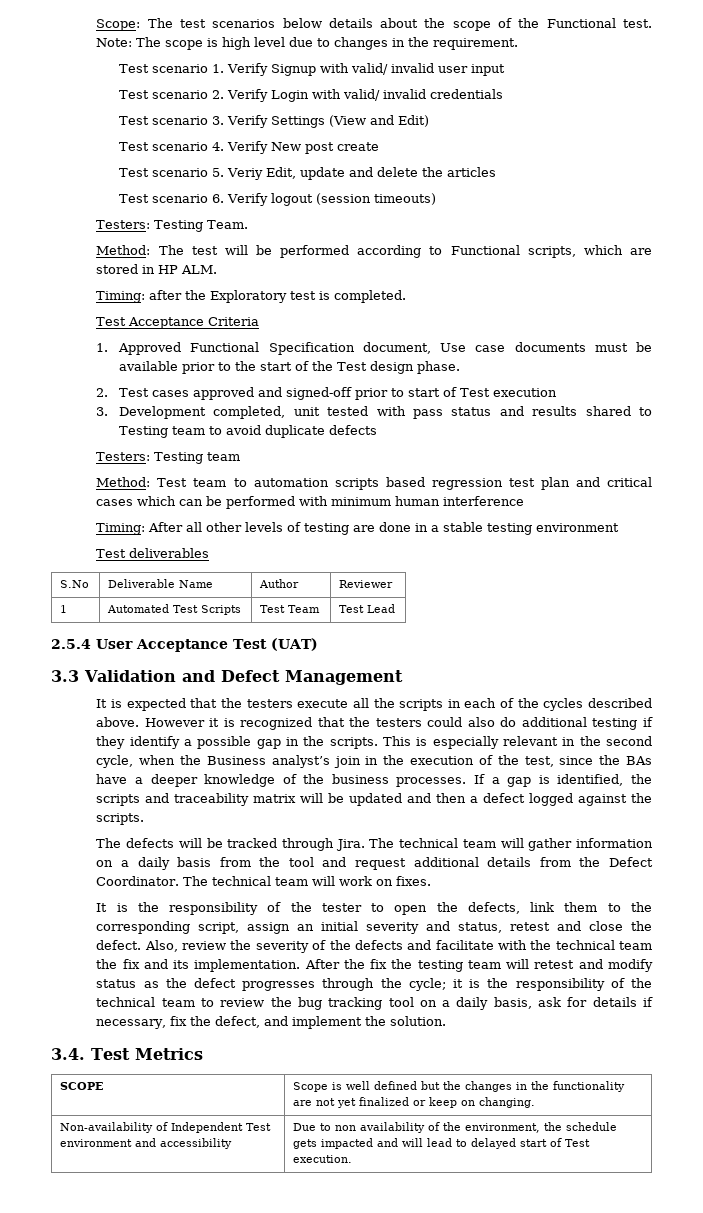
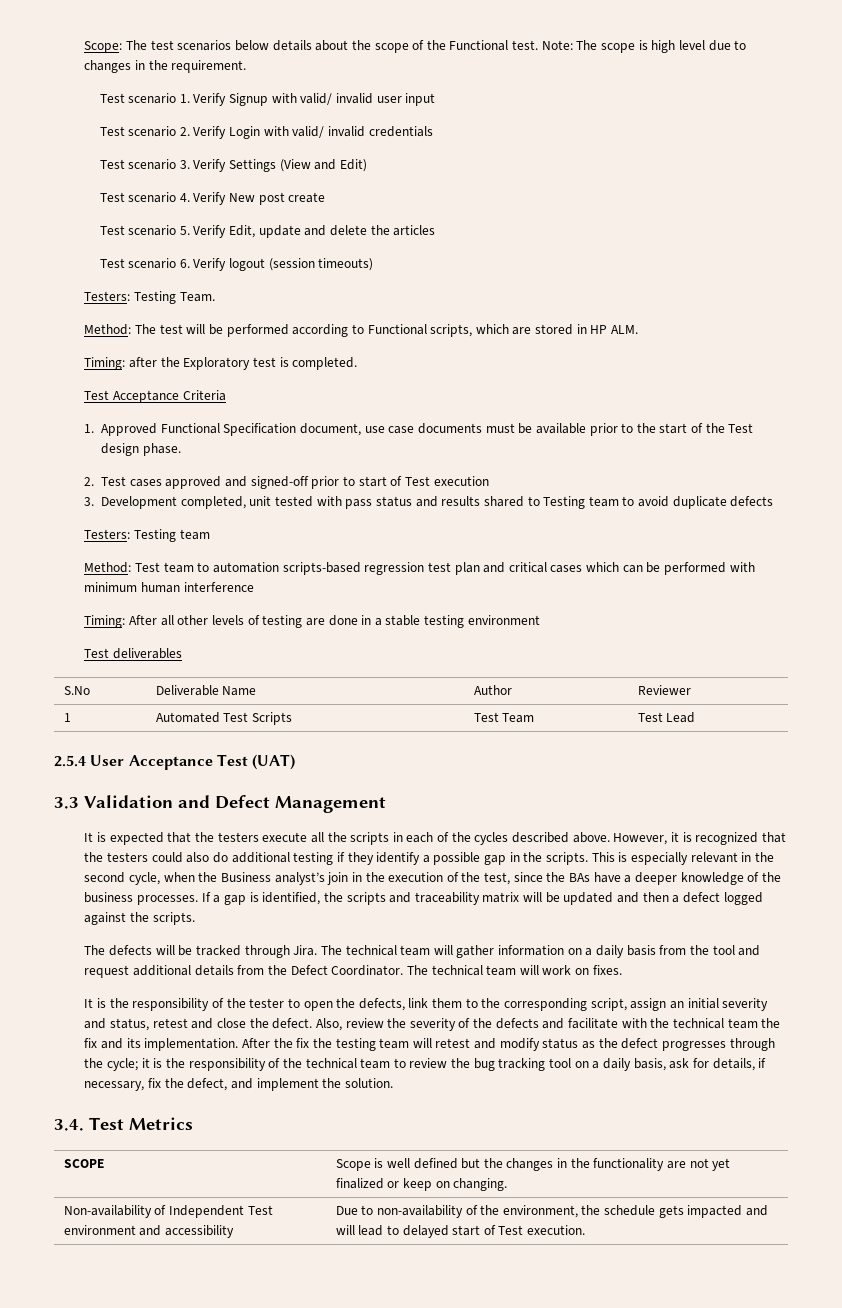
- Test scenario 5. Veriy Edit, update and delete the articles
+ Test scenario 5. Verify Edit, update and delete the articles
- 1. Approved Functional Specification document, Use case documents must be available prior to the start of the Test design phase.
+ 1. Approved Functional Specification document, use case documents must be available prior to the start of the Test design phase.
- Method: Test team to automation scripts based regression test plan and critical cases which can be performed with minimum human interference
+ Method: Test team to automation scripts-based regression test plan and critical cases which can be performed with minimum human interference
- However it is recognized that the testers could also do additional testing if they identify a possible gap in the scripts.
+ However, it is recognized that the testers could also do additional testing if they identify a possible gap in the scripts.
- After the fix the testing team will retest and modify status as the defect progresses through the cycle; it is the responsibility of the technical team to review the bug tracking tool on a daily basis, ask for details if necessary, fix the defect, and implement the solution.
+ After the fix the testing team will retest and modify status as the defect progresses through the cycle; it is the responsibility of the technical team to review the bug tracking tool on a daily basis, ask for details, if necessary, fix the defect, and implement the solution.
- Non-availability of Independent Test environment and accessibility | Due to non availability of the environment, the schedule gets impacted and will lead to delayed start of Test execution.
+ Non-availability of Independent Test environment and accessibility | Due to non-availability of the environment, the schedule gets impacted and will lead to delayed start of Test execution.

